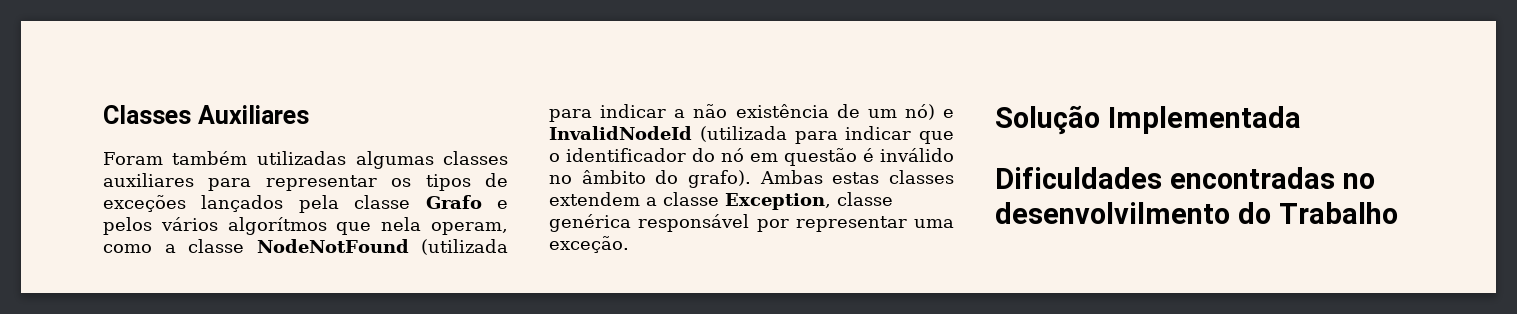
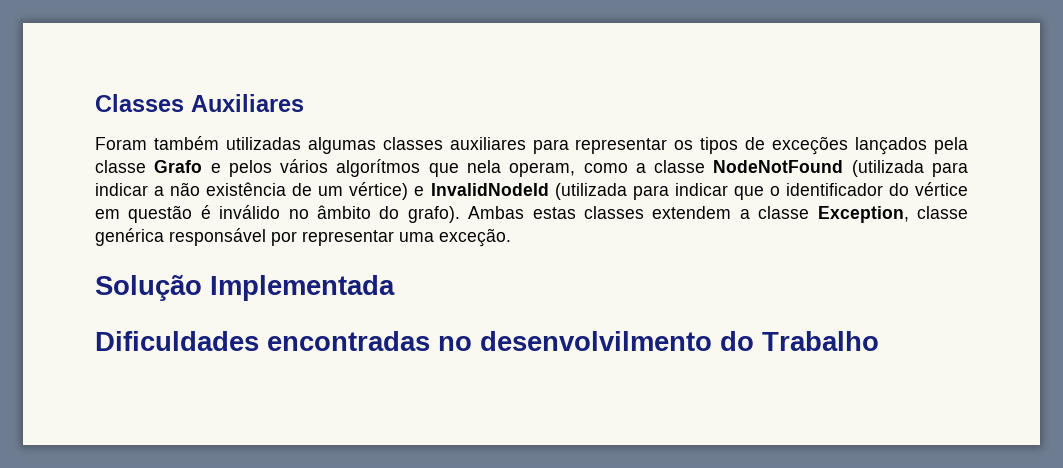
- Foram também utilizadas algumas classes auxiliares para representar os tipos de exceções lançados pela classe Grafo e pelos vários algorítmos que nela operam, como a classe NodeNotFound (utilizada para indicar a não existência de um nó) e InvalidNodeId (utilizada para indicar que o identificador do nó em questão é inválido no âmbito do grafo).
+ Foram também utilizadas algumas classes auxiliares para representar os tipos de exceções lançados pela classe Grafo e pelos vários algorítmos que nela operam, como a classe NodeNotFound (utilizada para indicar a não existência de um vértice) e InvalidNodeId (utilizada para indicar que o identificador do vértice em questão é inválido no âmbito do grafo).

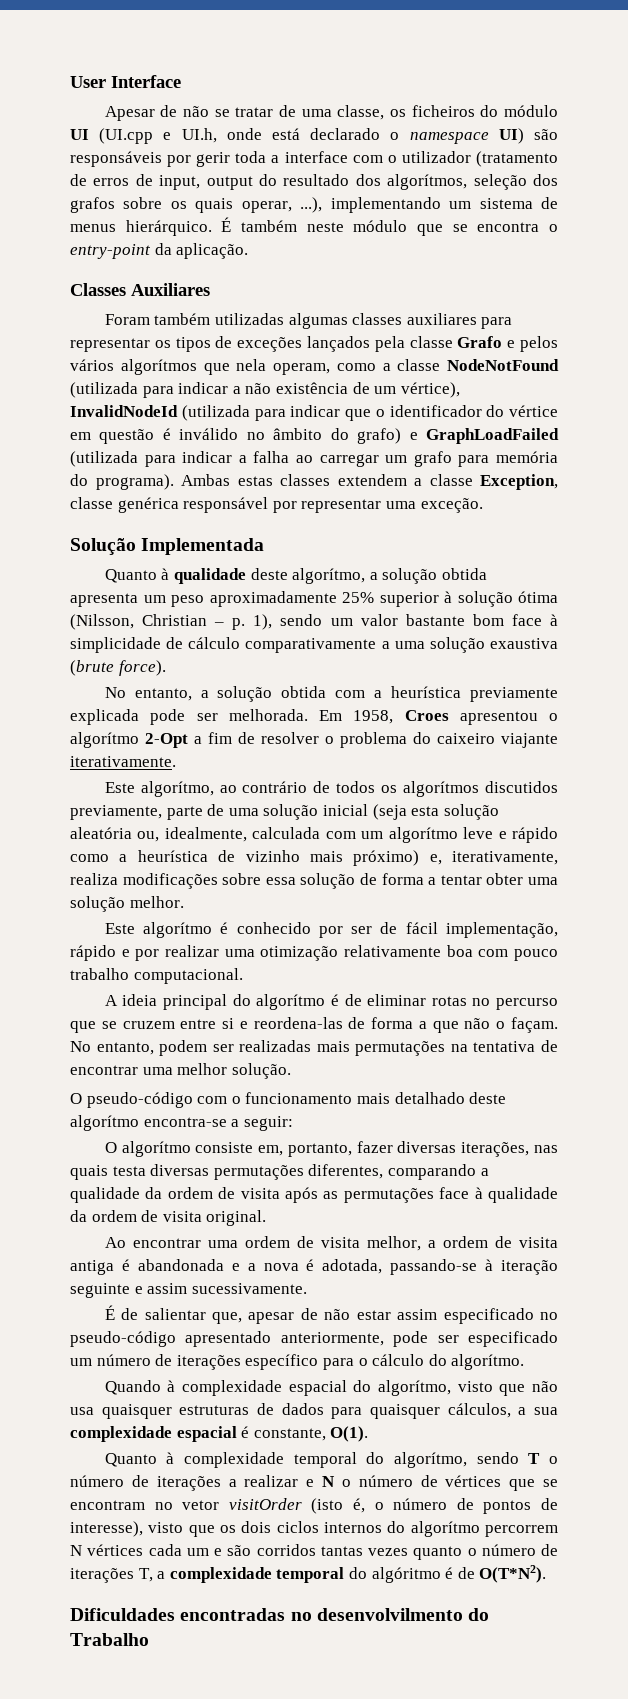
+ User Interface
+ Apesar de não se tratar de uma classe, os ficheiros do módulo UI (UI.cpp e UI.h, onde está declarado o namespace UI) são responsáveis por gerir toda a interface com o utilizador (tratamento de erros de input, output do resultado dos algorítmos, seleção dos grafos sobre os quais operar, ...), implementando um sistema de menus hierárquico. É também neste módulo que se encontra o entry-point da aplicação.
- Foram também utilizadas algumas classes auxiliares para representar os tipos de exceções lançados pela classe Grafo e pelos vários algorítmos que nela operam, como a classe NodeNotFound (utilizada para indicar a não existência de um vértice) e InvalidNodeId (utilizada para indicar que o identificador do vértice em questão é inválido no âmbito do grafo).
+ Foram também utilizadas algumas classes auxiliares para representar os tipos de exceções lançados pela classe Grafo e pelos vários algorítmos que nela operam, como a classe NodeNotFound (utilizada para indicar a não existência de um vértice), InvalidNodeId (utilizada para indicar que o identificador do vértice em questão é inválido no âmbito do grafo) e GraphLoadFailed (utilizada para indicar a falha ao carregar um grafo para memória do programa).
+ Quanto à qualidade deste algorítmo, a solução obtida apresenta um peso aproximadamente 25% superior à solução ótima (Nilsson, Christian – p. 1), sendo um valor bastante bom face à simplicidade de cálculo comparativamente a uma solução exaustiva (brute force).
+ No entanto, a solução obtida com a heurística previamente explicada pode ser melhorada. Em 1958, Croes apresentou o algorítmo 2-Opt a fim de resolver o problema do caixeiro viajante iterativamente.
+ Este algorítmo, ao contrário de todos os algorítmos discutidos previamente, parte de uma solução inicial (seja esta solução aleatória ou, idealmente, calculada com um algorítmo leve e rápido como a heurística de vizinho mais próximo) e, iterativamente, realiza modificações sobre essa solução de forma a tentar obter uma solução melhor.
+ Este algorítmo é conhecido por ser de fácil implementação, rápido e por realizar uma otimização relativamente boa com pouco trabalho computacional.
+ A ideia principal do algorítmo é de eliminar rotas no percurso que se cruzem entre si e reordena-las de forma a que não o façam. No entanto, podem ser realizadas mais permutações na tentativa de encontrar uma melhor solução.
+ O pseudo-código com o funcionamento mais detalhado deste algorítmo encontra-se a seguir:
+ O algorítmo consiste em, portanto, fazer diversas iterações, nas quais testa diversas permutações diferentes, comparando a qualidade da ordem de visita após as permutações face à qualidade da ordem de visita original.
+ Ao encontrar uma ordem de visita melhor, a ordem de visita antiga é abandonada e a nova é adotada, passando-se à iteração seguinte e assim sucessivamente.
+ É de salientar que, apesar de não estar assim especificado no pseudo-código apresentado anteriormente, pode ser especificado um número de iterações específico para o cálculo do algorítmo.
+ Quando à complexidade espacial do algorítmo, visto que não usa quaisquer estruturas de dados para quaisquer cálculos, a sua complexidade espacial é constante, O(1).
+ Quanto à complexidade temporal do algorítmo, sendo T o número de iterações a realizar e N o número de vértices que se encontram no vetor visitOrder (isto é, o número de pontos de interesse), visto que os dois ciclos internos do algorítmo percorrem N vértices cada um e são corridos tantas vezes quanto o número de iterações T, a complexidade temporal do algóritmo é de O(T*N2).

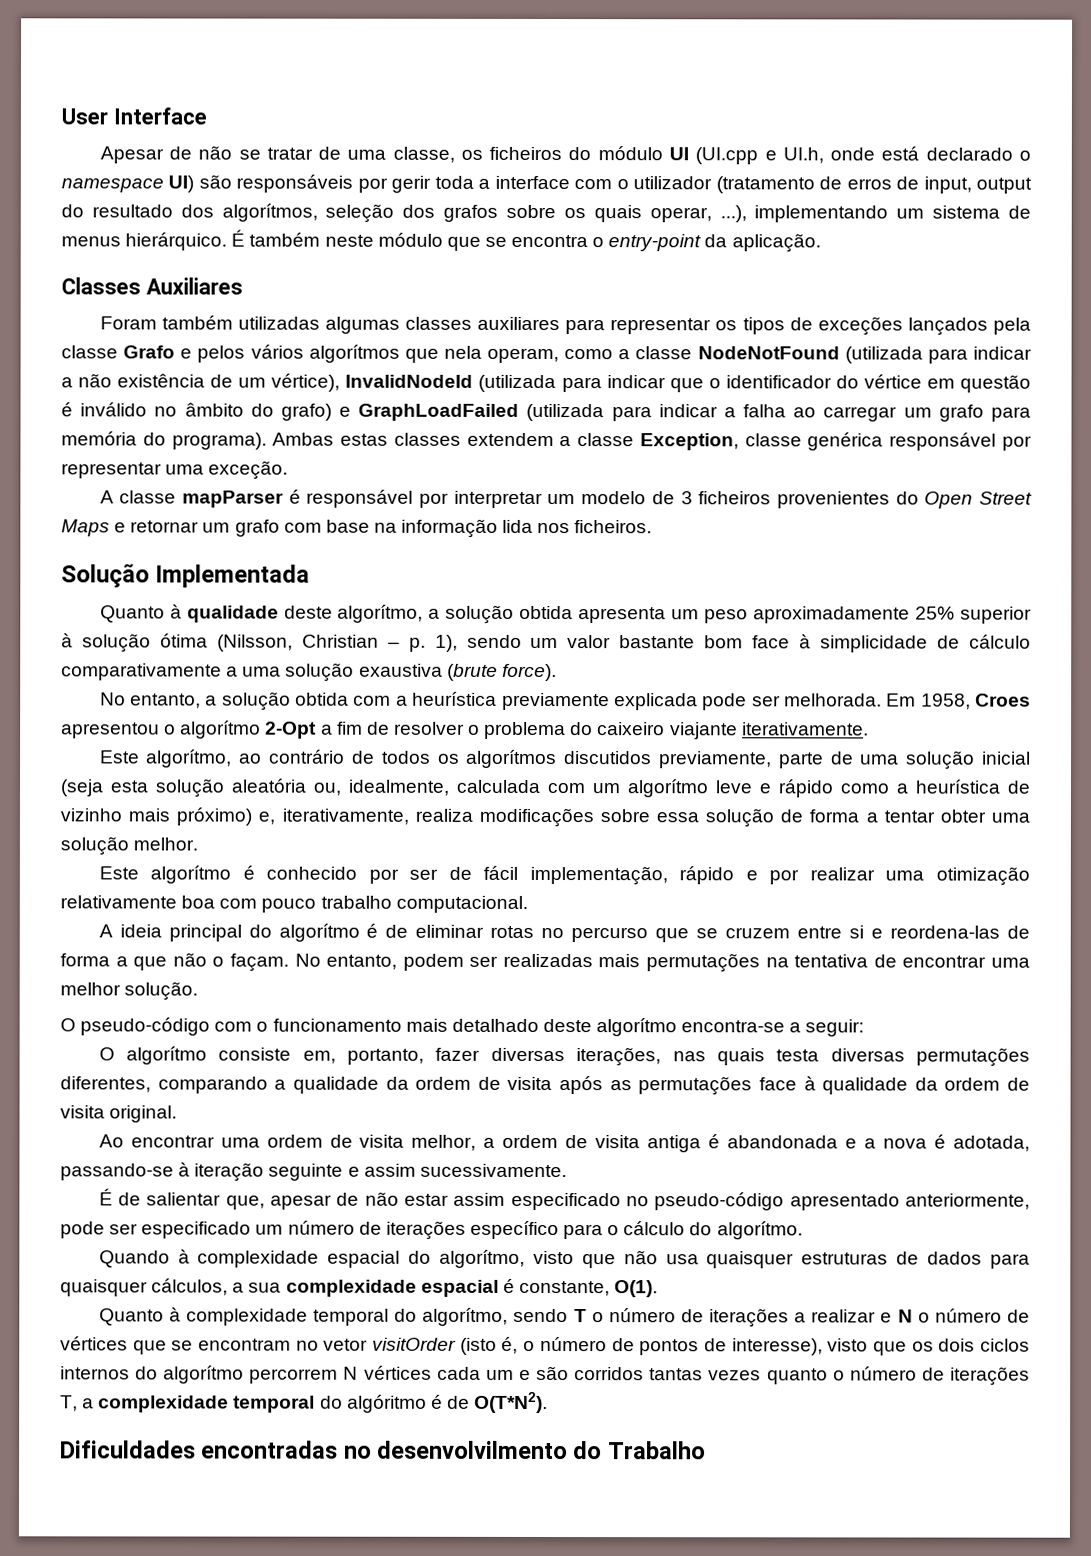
+ A classe mapParser é responsável por interpretar um modelo de 3 ficheiros provenientes do Open Street Maps e retornar um grafo com base na informação lida nos ficheiros.

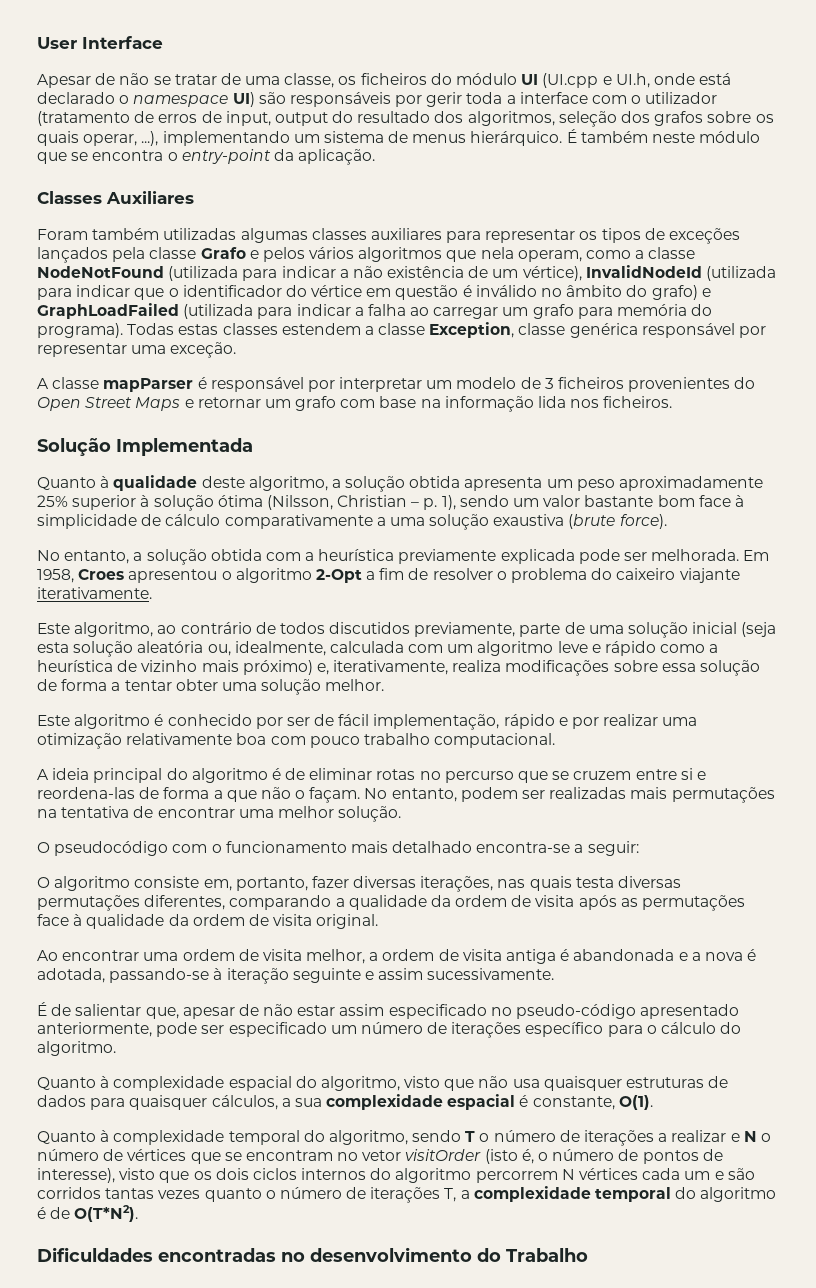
- Apesar de não se tratar de uma classe, os ficheiros do módulo UI (UI.cpp e UI.h, onde está declarado o namespace UI) são responsáveis por gerir toda a interface com o utilizador (tratamento de erros de input, output do resultado dos algorítmos, seleção dos grafos sobre os quais operar, ...), implementando um sistema de menus hierárquico.
+ Apesar de não se tratar de uma classe, os ficheiros do módulo UI (UI.cpp e UI.h, onde está declarado o namespace UI) são responsáveis por gerir toda a interface com o utilizador (tratamento de erros de input, output do resultado dos algoritmos, seleção dos grafos sobre os quais operar, ...), implementando um sistema de menus hierárquico.
- Foram também utilizadas algumas classes auxiliares para representar os tipos de exceções lançados pela classe Grafo e pelos vários algorítmos que nela operam, como a classe NodeNotFound (utilizada para indicar a não existência de um vértice), InvalidNodeId (utilizada para indicar que o identificador do vértice em questão é inválido no âmbito do grafo) e GraphLoadFailed (utilizada para indicar a falha ao carregar um grafo para memória do programa).
+ Foram também utilizadas algumas classes auxiliares para representar os tipos de exceções lançados pela classe Grafo e pelos vários algoritmos que nela operam, como a classe NodeNotFound (utilizada para indicar a não existência de um vértice), InvalidNodeId (utilizada para indicar que o identificador do vértice em questão é inválido no âmbito do grafo) e GraphLoadFailed (utilizada para indicar a falha ao carregar um grafo para memória do programa).
- Ambas estas classes extendem a classe Exception, classe genérica responsável por representar uma exceção.
+ Todas estas classes estendem a classe Exception, classe genérica responsável por representar uma exceção.
- Quanto à qualidade deste algorítmo, a solução obtida apresenta um peso aproximadamente 25% superior à solução ótima (Nilsson, Christian – p. 1), sendo um valor bastante bom face à simplicidade de cálculo comparativamente a uma solução exaustiva (brute force).
+ Quanto à qualidade deste algoritmo, a solução obtida apresenta um peso aproximadamente 25% superior à solução ótima (Nilsson, Christian – p. 1), sendo um valor bastante bom face à simplicidade de cálculo comparativamente a uma solução exaustiva (brute force).
- Em 1958, Croes apresentou o algorítmo 2-Opt a fim de resolver o problema do caixeiro viajante iterativamente.
+ Em 1958, Croes apresentou o algoritmo 2-Opt a fim de resolver o problema do caixeiro viajante iterativamente.
- Este algorítmo, ao contrário de todos os algorítmos discutidos previamente, parte de uma solução inicial (seja esta solução aleatória ou, idealmente, calculada com um algorítmo leve e rápido como a heurística de vizinho mais próximo) e, iterativamente, realiza modificações sobre essa solução de forma a tentar obter uma solução melhor.
+ Este algoritmo, ao contrário de todos discutidos previamente, parte de uma solução inicial (seja esta solução aleatória ou, idealmente, calculada com um algoritmo leve e rápido como a heurística de vizinho mais próximo) e, iterativamente, realiza modificações sobre essa solução de forma a tentar obter uma solução melhor.
- Este algorítmo é conhecido por ser de fácil implementação, rápido e por realizar uma otimização relativamente boa com pouco trabalho computacional.
+ Este algoritmo é conhecido por ser de fácil implementação, rápido e por realizar uma otimização relativamente boa com pouco trabalho computacional.
- A ideia principal do algorítmo é de eliminar rotas no percurso que se cruzem entre si e reordena-las de forma a que não o façam.
+ A ideia principal do algoritmo é de eliminar rotas no percurso que se cruzem entre si e reordena-las de forma a que não o façam.
- O pseudo-código com o funcionamento mais detalhado deste algorítmo encontra-se a seguir:
+ O pseudocódigo com o funcionamento mais detalhado encontra-se a seguir:
- O algorítmo consiste em, portanto, fazer diversas iterações, nas quais testa diversas permutações diferentes, comparando a qualidade da ordem de visita após as permutações face à qualidade da ordem de visita original.
+ O algoritmo consiste em, portanto, fazer diversas iterações, nas quais testa diversas permutações diferentes, comparando a qualidade da ordem de visita após as permutações face à qualidade da ordem de visita original.
- É de salientar que, apesar de não estar assim especificado no pseudo-código apresentado anteriormente, pode ser especificado um número de iterações específico para o cálculo do algorítmo.
- Quando à complexidade espacial do algorítmo, visto que não usa quaisquer estruturas de dados para quaisquer cálculos, a sua complexidade espacial é constante, O(1).
+ É de salientar que, apesar de não estar assim especificado no pseudo-código apresentado anteriormente, pode ser especificado um número de iterações específico para o cálculo do algoritmo.
+ Quanto à complexidade espacial do algoritmo, visto que não usa quaisquer estruturas de dados para quaisquer cálculos, a sua complexidade espacial é constante, O(1).
- Quanto à complexidade temporal do algorítmo, sendo T o número de iterações a realizar e N o número de vértices que se encontram no vetor visitOrder (isto é, o número de pontos de interesse), visto que os dois ciclos internos do algorítmo percorrem N vértices cada um e são corridos tantas vezes quanto o número de iterações T, a complexidade temporal do algóritmo é de O(T*N2).
+ Quanto à complexidade temporal do algoritmo, sendo T o número de iterações a realizar e N o número de vértices que se encontram no vetor visitOrder (isto é, o número de pontos de interesse), visto que os dois ciclos internos do algoritmo percorrem N vértices cada um e são corridos tantas vezes quanto o número de iterações T, a complexidade temporal do algoritmo é de O(T*N2).
- Dificuldades encontradas no desenvolvilmento do Trabalho
+ Dificuldades encontradas no desenvolvimento do Trabalho

